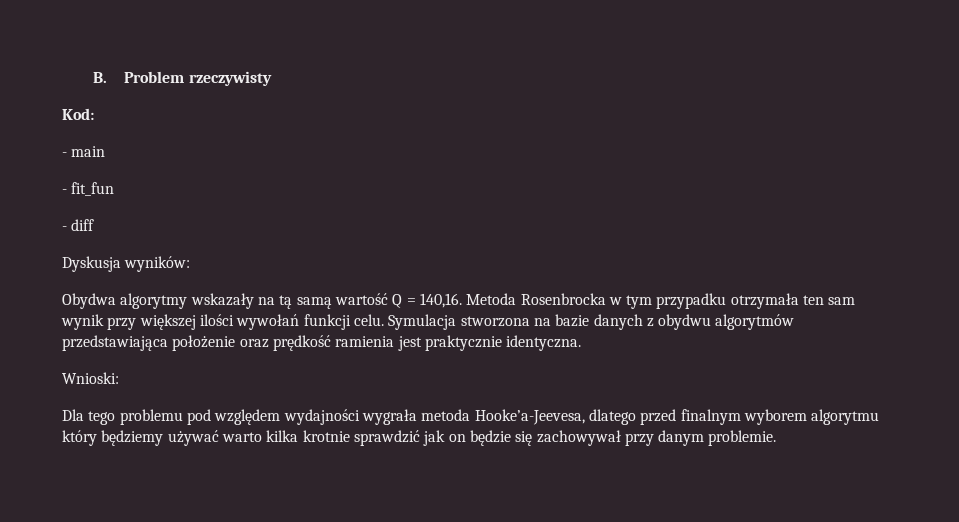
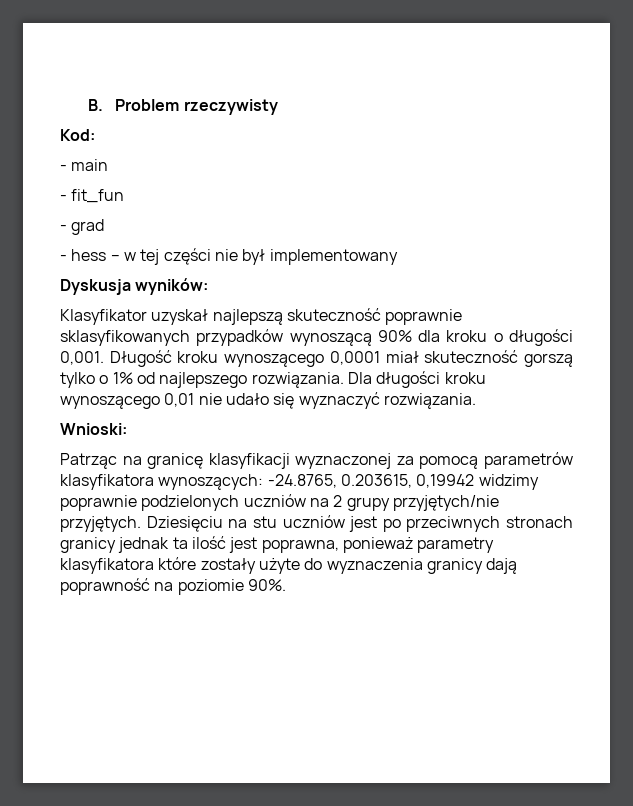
- - diff
+ - grad
+ - hess – w tej części nie był implementowany
  Dyskusja wyników:
- Obydwa algorytmy wskazały na tą samą wartość Q = 140,16. Metoda Rosenbrocka w tym przypadku otrzymała ten sam wynik przy większej ilości wywołań funkcji celu. Symulacja stworzona na bazie danych z obydwu algorytmów przedstawiająca położenie oraz prędkość ramienia jest praktycznie identyczna.
+ Klasyfikator uzyskał najlepszą skuteczność poprawnie sklasyfikowanych przypadków wynoszącą 90% dla kroku o długości 0,001. Długość kroku wynoszącego 0,0001 miał skuteczność gorszą tylko o 1% od najlepszego rozwiązania. Dla długości kroku wynoszącego 0,01 nie udało się wyznaczyć rozwiązania.
  Wnioski:
- Dla tego problemu pod względem wydajności wygrała metoda Hooke’a-Jeevesa, dlatego przed finalnym wyborem algorytmu który będziemy używać warto kilka krotnie sprawdzić jak on będzie się zachowywał przy danym problemie.
+ Patrząc na granicę klasyfikacji wyznaczonej za pomocą parametrów klasyfikatora wynoszących: -24.8765, 0.203615, 0,19942 widzimy poprawnie podzielonych uczniów na 2 grupy przyjętych/nie przyjętych. Dziesięciu na stu uczniów jest po przeciwnych stronach granicy jednak ta ilość jest poprawna, ponieważ parametry klasyfikatora które zostały użyte do wyznaczenia granicy dają poprawność na poziomie 90%.

